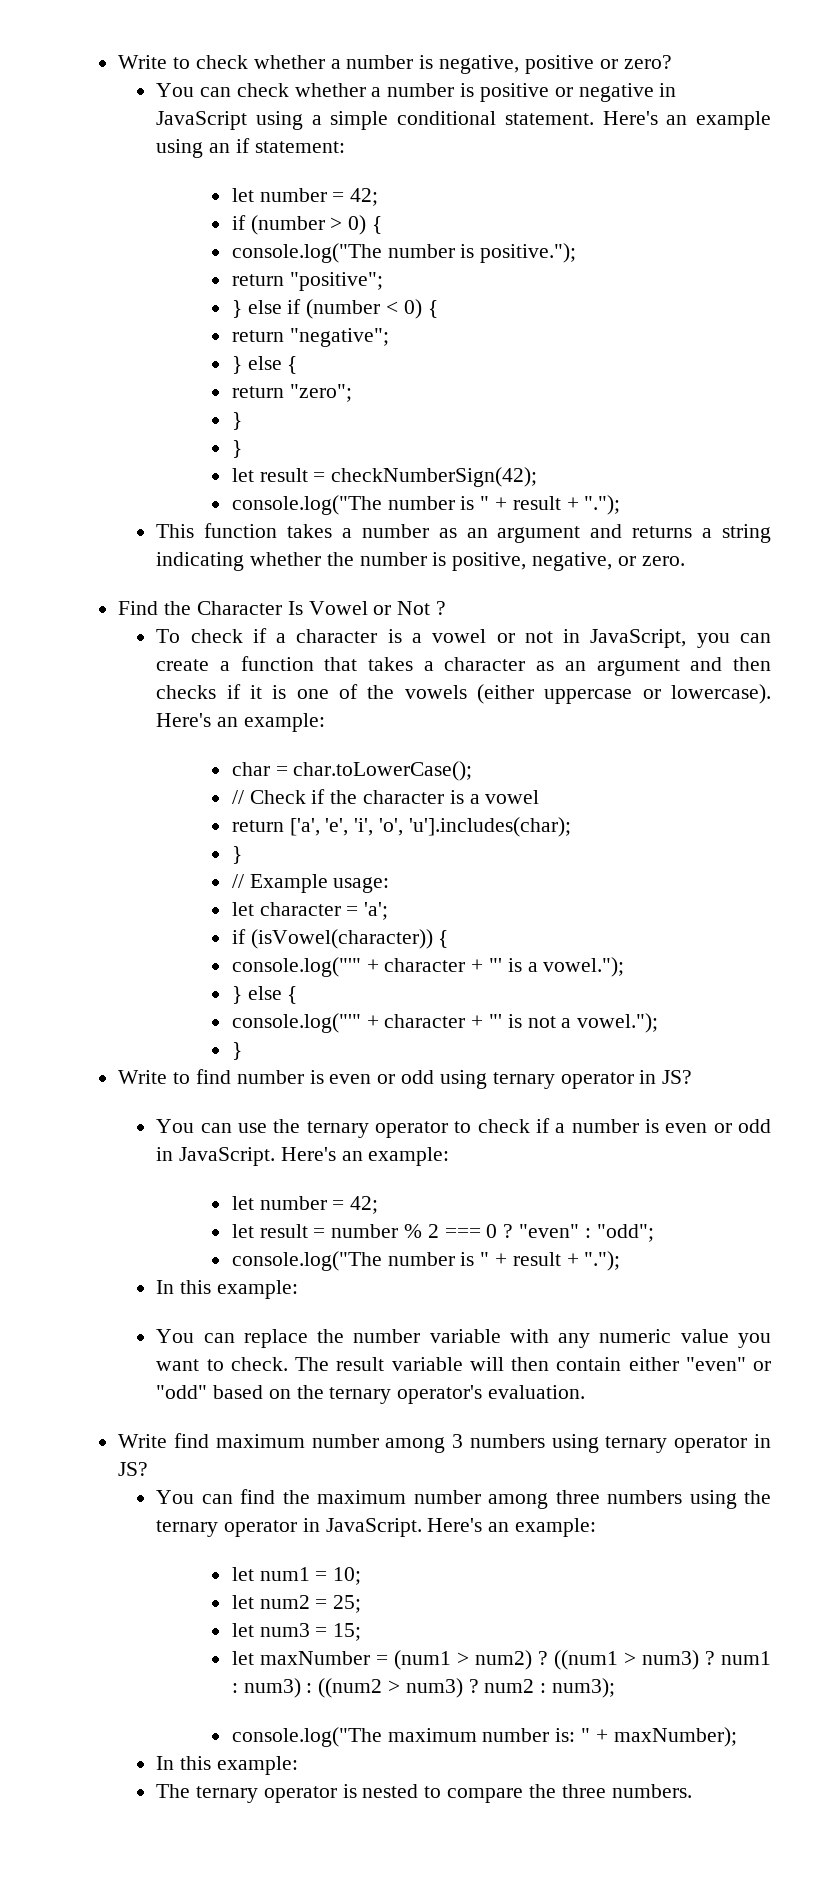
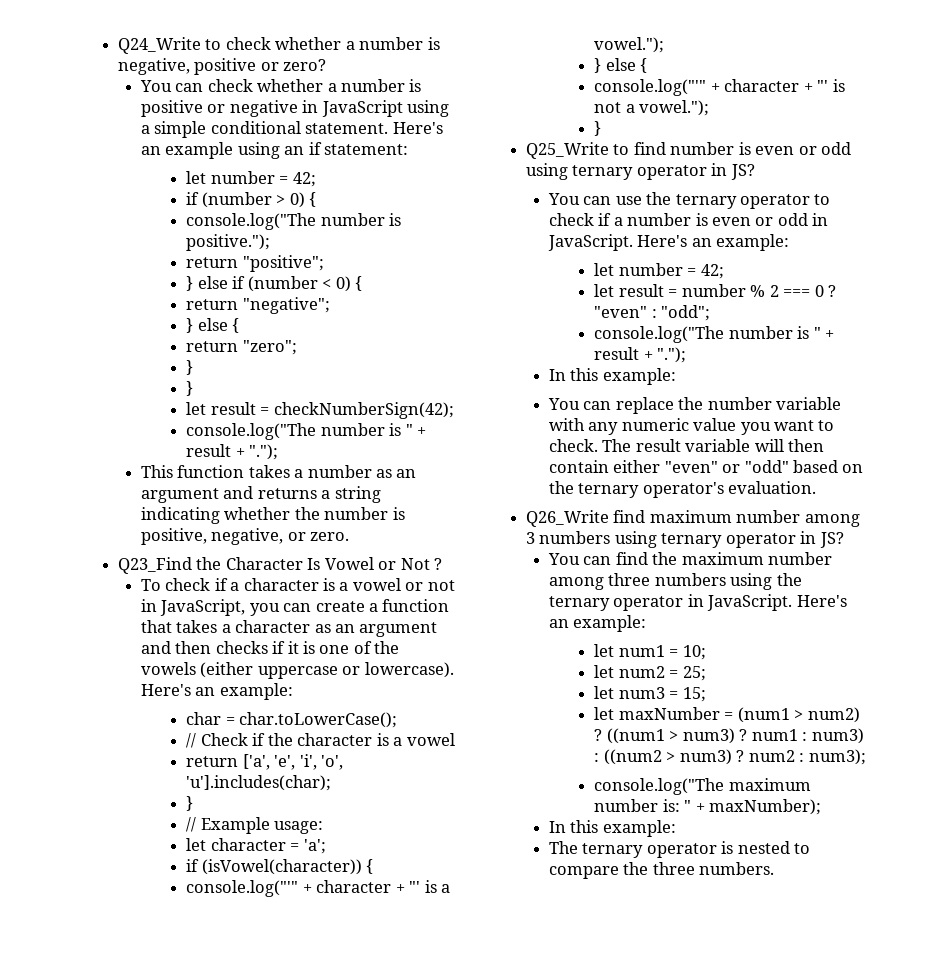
- Write to check whether a number is negative, positive or zero?
+ Q24_Write to check whether a number is negative, positive or zero?
- Find the Character Is Vowel or Not ?
+ Q23_Find the Character Is Vowel or Not ?
- Write to find number is even or odd using ternary operator in JS?
+ Q25_Write to find number is even or odd using ternary operator in JS?
- Write find maximum number among 3 numbers using ternary operator in JS?
+ Q26_Write find maximum number among 3 numbers using ternary operator in JS?

